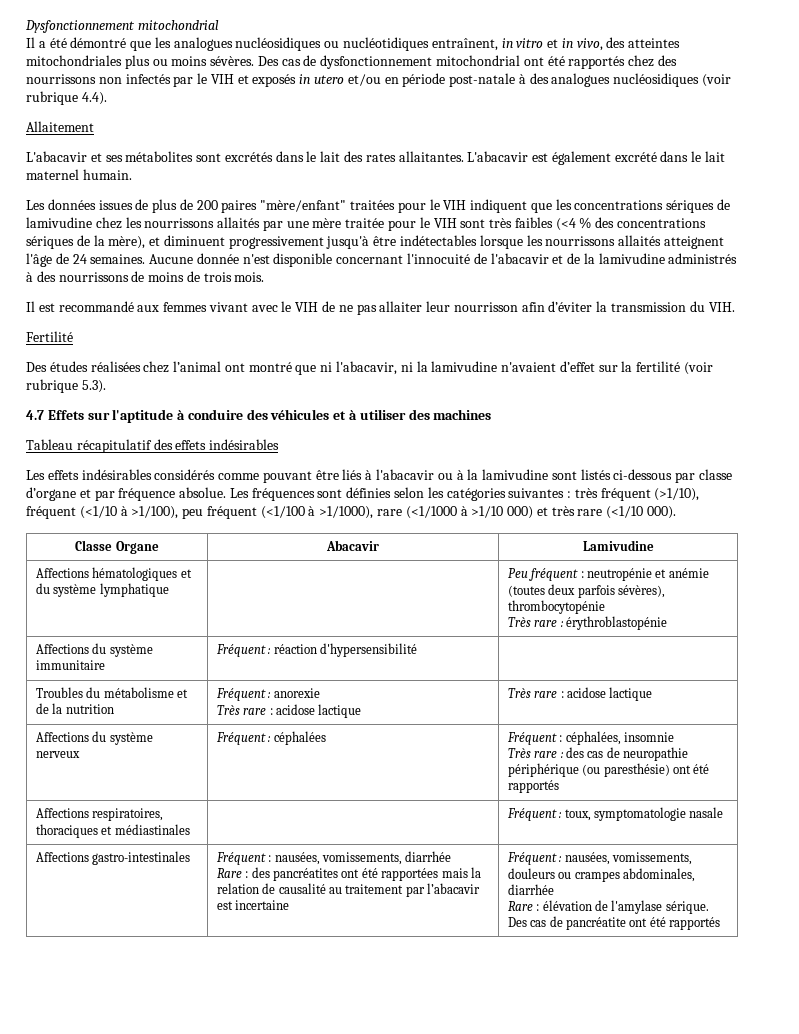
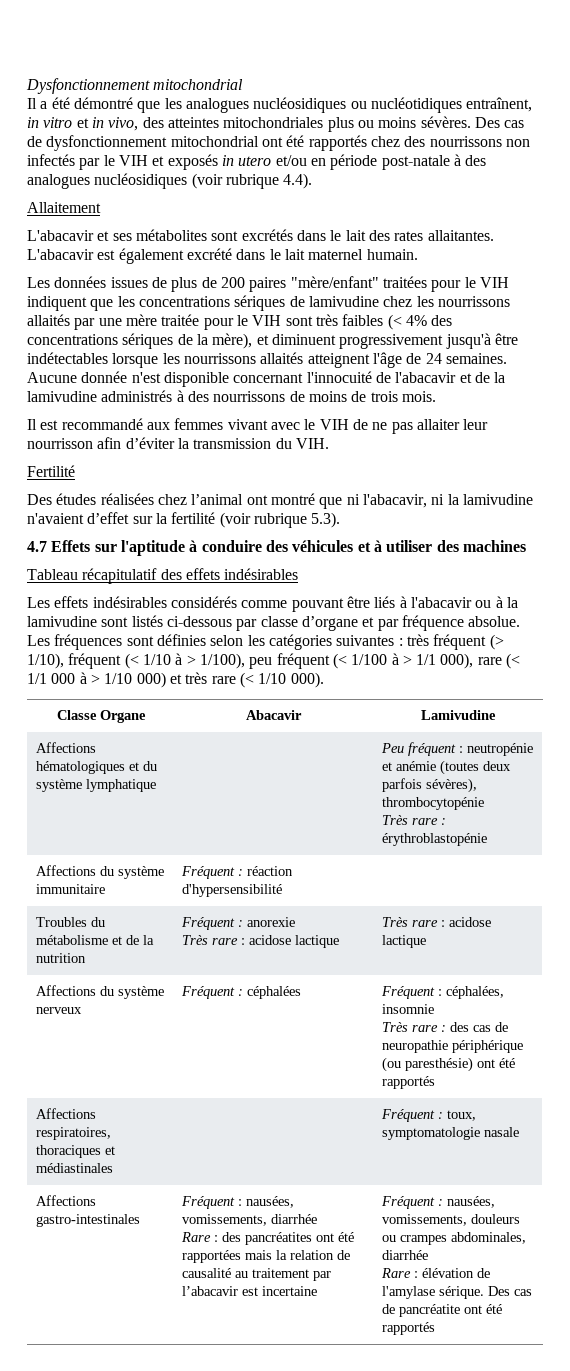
- Les données issues de plus de 200 paires "mère/enfant" traitées pour le VIH indiquent que les concentrations sériques de lamivudine chez les nourrissons allaités par une mère traitée pour le VIH sont très faibles (<4 % des concentrations sériques de la mère), et diminuent progressivement jusqu'à être indétectables lorsque les nourrissons allaités atteignent l'âge de 24 semaines.
+ Les données issues de plus de 200 paires "mère/enfant" traitées pour le VIH indiquent que les concentrations sériques de lamivudine chez les nourrissons allaités par une mère traitée pour le VIH sont très faibles (< 4% des concentrations sériques de la mère), et diminuent progressivement jusqu'à être indétectables lorsque les nourrissons allaités atteignent l'âge de 24 semaines.
- Les fréquences sont définies selon les catégories suivantes : très fréquent (>1/10), fréquent (<1/10 à >1/100), peu fréquent (<1/100 à >1/1000), rare (<1/1000 à >1/10 000) et très rare (<1/10 000).
+ Les fréquences sont définies selon les catégories suivantes : très fréquent (> 1/10), fréquent (< 1/10 à > 1/100), peu fréquent (< 1/100 à > 1/1 000), rare (< 1/1 000 à > 1/10 000) et très rare (< 1/10 000).

